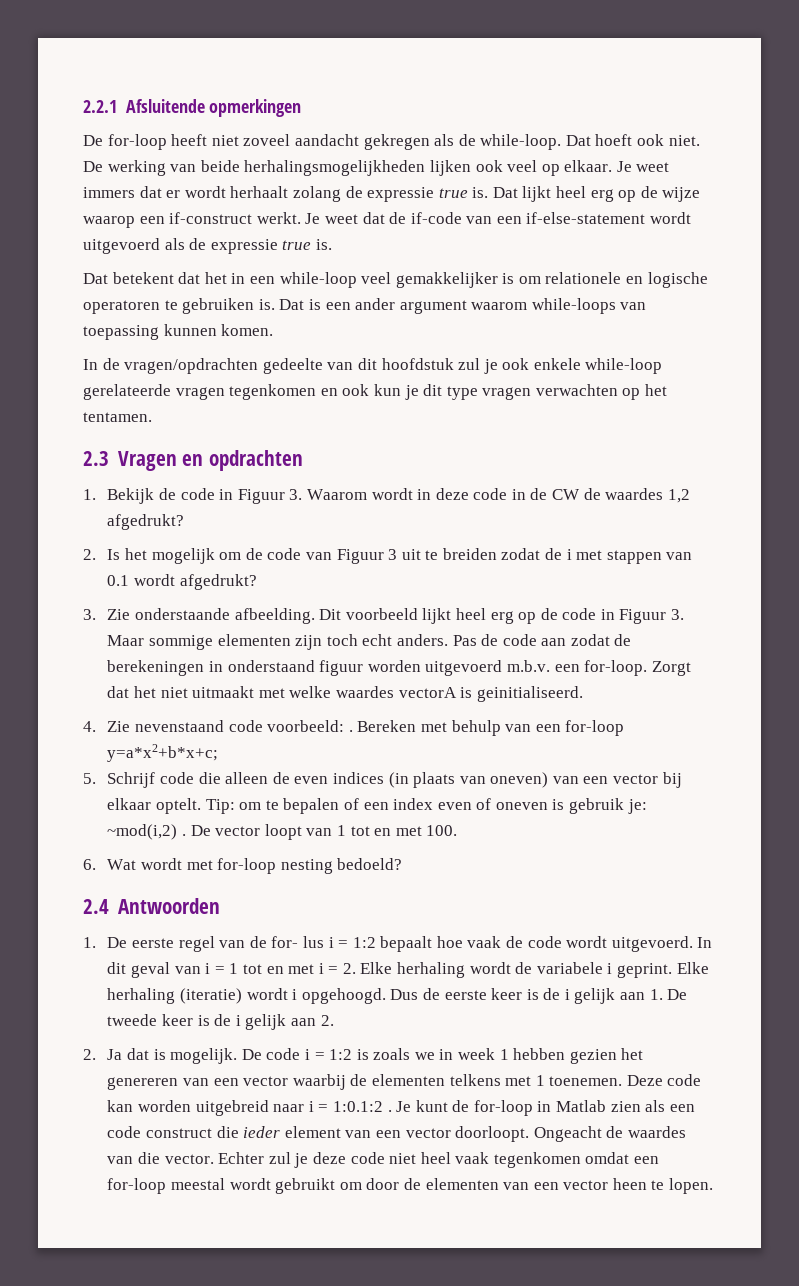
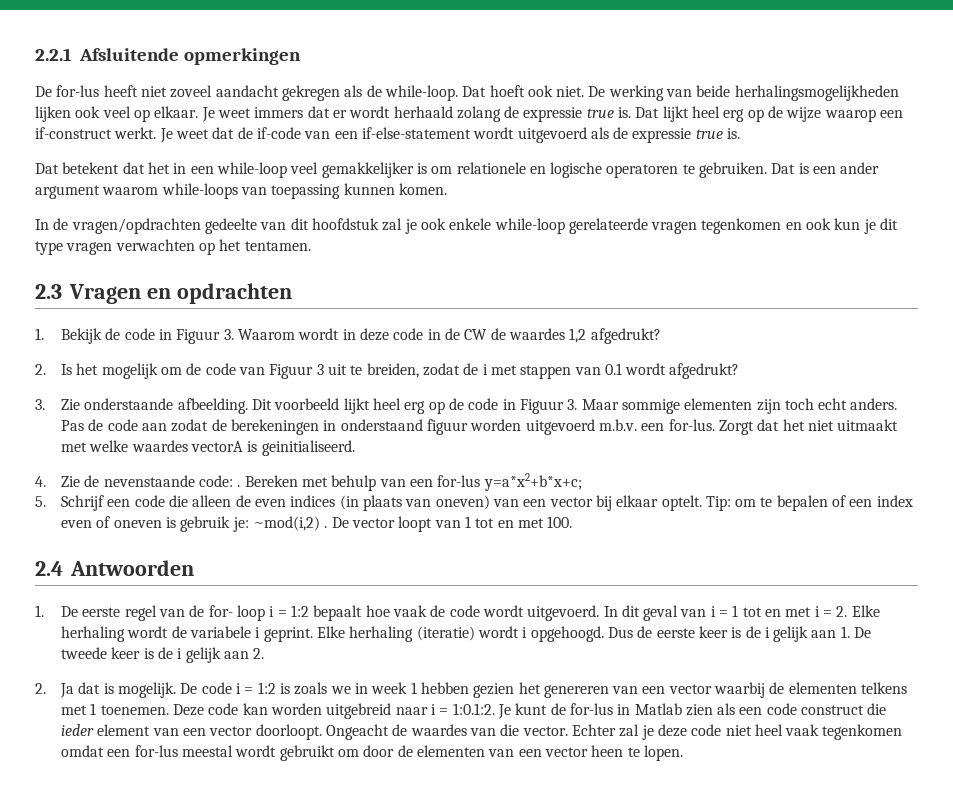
- De for-loop heeft niet zoveel aandacht gekregen als de while-loop.
+ De for-lus heeft niet zoveel aandacht gekregen als de while-loop.
- Je weet immers dat er wordt herhaalt zolang de expressie true is.
+ Je weet immers dat er wordt herhaald zolang de expressie true is.
- Dat betekent dat het in een while-loop veel gemakkelijker is om relationele en logische operatoren te gebruiken is.
+ Dat betekent dat het in een while-loop veel gemakkelijker is om relationele en logische operatoren te gebruiken.
- In de vragen/opdrachten gedeelte van dit hoofdstuk zul je ook enkele while-loop gerelateerde vragen tegenkomen en ook kun je dit type vragen verwachten op het tentamen.
+ In de vragen/opdrachten gedeelte van dit hoofdstuk zal je ook enkele while-loop gerelateerde vragen tegenkomen en ook kun je dit type vragen verwachten op het tentamen.
- 2. Is het mogelijk om de code van Figuur 3 uit te breiden zodat de i met stappen van 0.1 wordt afgedrukt?
+ 2. Is het mogelijk om de code van Figuur 3 uit te breiden, zodat de i met stappen van 0.1 wordt afgedrukt?
- Pas de code aan zodat de berekeningen in onderstaand figuur worden uitgevoerd m.b.v. een for-loop.
+ Pas de code aan zodat de berekeningen in onderstaand figuur worden uitgevoerd m.b.v. een for-lus.
- 4. Zie nevenstaand code voorbeeld: .
+ 4. Zie de nevenstaande code: .
- Bereken met behulp van een for-loop y=a*x2+b*x+c;
+ Bereken met behulp van een for-lus y=a*x2+b*x+c;
- 5. Schrijf code die alleen de even indices (in plaats van oneven) van een vector bij elkaar optelt.
+ 5. Schrijf een code die alleen de even indices (in plaats van oneven) van een vector bij elkaar optelt.
- 6. Wat wordt met for-loop nesting bedoeld?
- 1. De eerste regel van de for- lus i = 1:2 bepaalt hoe vaak de code wordt uitgevoerd.
+ 1. De eerste regel van de for- loop i = 1:2 bepaalt hoe vaak de code wordt uitgevoerd.
- Deze code kan worden uitgebreid naar i = 1:0.1:2 . Je kunt de for-loop in Matlab zien als een code construct die ieder element van een vector doorloopt.
+ Deze code kan worden uitgebreid naar i = 1:0.1:2. Je kunt de for-lus in Matlab zien als een code construct die ieder element van een vector doorloopt.
- Echter zul je deze code niet heel vaak tegenkomen omdat een for-loop meestal wordt gebruikt om door de elementen van een vector heen te lopen.
+ Echter zal je deze code niet heel vaak tegenkomen omdat een for-lus meestal wordt gebruikt om door de elementen van een vector heen te lopen.

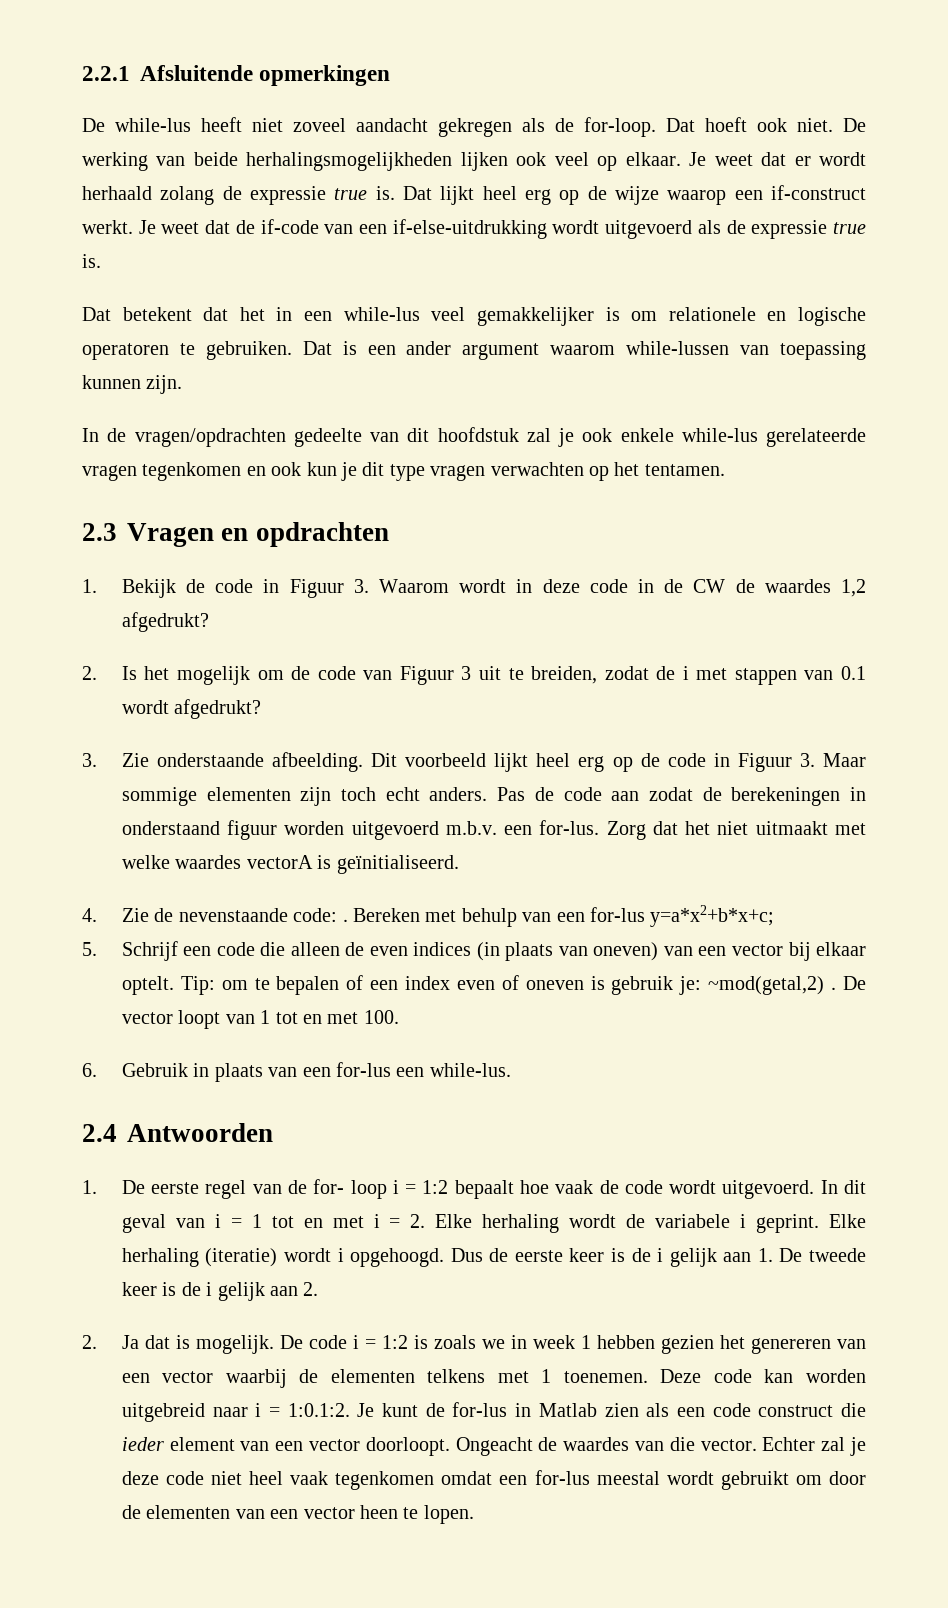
- De for-lus heeft niet zoveel aandacht gekregen als de while-loop.
+ De while-lus heeft niet zoveel aandacht gekregen als de for-loop.
- Je weet immers dat er wordt herhaald zolang de expressie true is.
+ Je weet dat er wordt herhaald zolang de expressie true is.
- Je weet dat de if-code van een if-else-statement wordt uitgevoerd als de expressie true is.
+ Je weet dat de if-code van een if-else-uitdrukking wordt uitgevoerd als de expressie true is.
- Dat betekent dat het in een while-loop veel gemakkelijker is om relationele en logische operatoren te gebruiken.
+ Dat betekent dat het in een while-lus veel gemakkelijker is om relationele en logische operatoren te gebruiken.
- Dat is een ander argument waarom while-loops van toepassing kunnen komen.
+ Dat is een ander argument waarom while-lussen van toepassing kunnen zijn.
- In de vragen/opdrachten gedeelte van dit hoofdstuk zal je ook enkele while-loop gerelateerde vragen tegenkomen en ook kun je dit type vragen verwachten op het tentamen.
+ In de vragen/opdrachten gedeelte van dit hoofdstuk zal je ook enkele while-lus gerelateerde vragen tegenkomen en ook kun je dit type vragen verwachten op het tentamen.
- Zorgt dat het niet uitmaakt met welke waardes vectorA is geinitialiseerd.
+ Zorg dat het niet uitmaakt met welke waardes vectorA is geïnitialiseerd.
- Tip: om te bepalen of een index even of oneven is gebruik je: ~mod(i,2) .
+ Tip: om te bepalen of een index even of oneven is gebruik je: ~mod(getal,2) .
+ 6. Gebruik in plaats van een for-lus een while-lus.

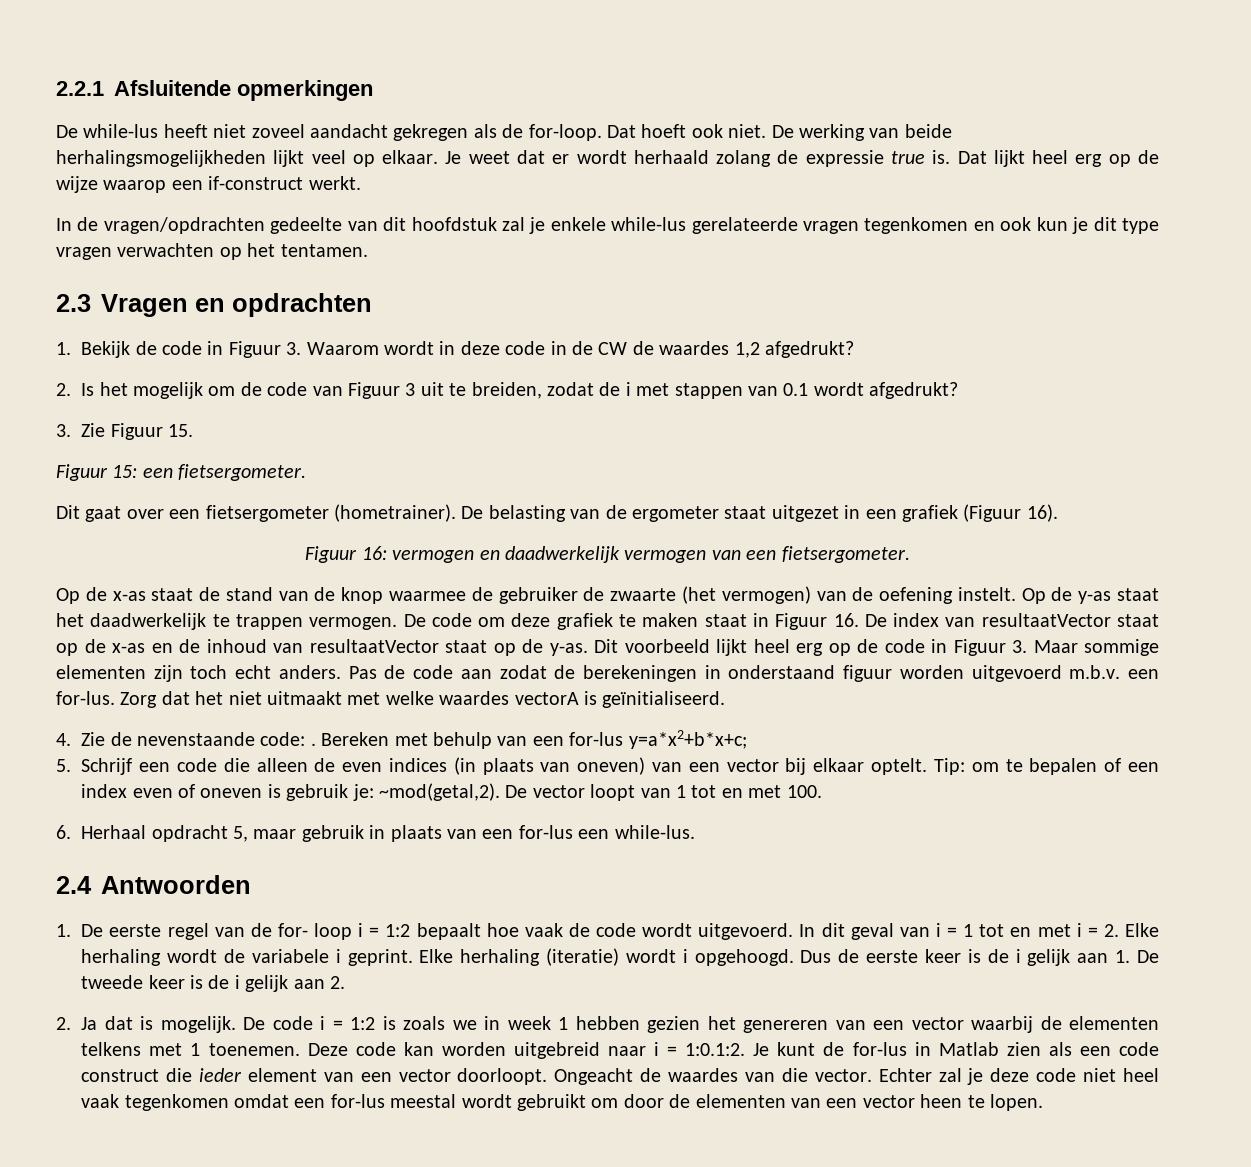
- De werking van beide herhalingsmogelijkheden lijken ook veel op elkaar.
+ De werking van beide herhalingsmogelijkheden lijkt veel op elkaar.
- Je weet dat de if-code van een if-else-uitdrukking wordt uitgevoerd als de expressie true is.
- Dat betekent dat het in een while-lus veel gemakkelijker is om relationele en logische operatoren te gebruiken. Dat is een ander argument waarom while-lussen van toepassing kunnen zijn.
- In de vragen/opdrachten gedeelte van dit hoofdstuk zal je ook enkele while-lus gerelateerde vragen tegenkomen en ook kun je dit type vragen verwachten op het tentamen.
+ In de vragen/opdrachten gedeelte van dit hoofdstuk zal je enkele while-lus gerelateerde vragen tegenkomen en ook kun je dit type vragen verwachten op het tentamen.
- 3. Zie onderstaande afbeelding.
+ 3. Zie Figuur 15.
+ Figuur 15: een fietsergometer.
+ Dit gaat over een fietsergometer (hometrainer). De belasting van de ergometer staat uitgezet in een grafiek (Figuur 16).
+ Figuur 16: vermogen en daadwerkelijk vermogen van een fietsergometer.
+ Op de x-as staat de stand van de knop waarmee de gebruiker de zwaarte (het vermogen) van de oefening instelt. Op de y-as staat het daadwerkelijk te trappen vermogen. De code om deze grafiek te maken staat in Figuur 16. De index van resultaatVector staat op de x-as en de inhoud van resultaatVector staat op de y-as.
- Tip: om te bepalen of een index even of oneven is gebruik je: ~mod(getal,2) .
+ Tip: om te bepalen of een index even of oneven is gebruik je: ~mod(getal,2).
- 6. Gebruik in plaats van een for-lus een while-lus.
+ 6. Herhaal opdracht 5, maar gebruik in plaats van een for-lus een while-lus.

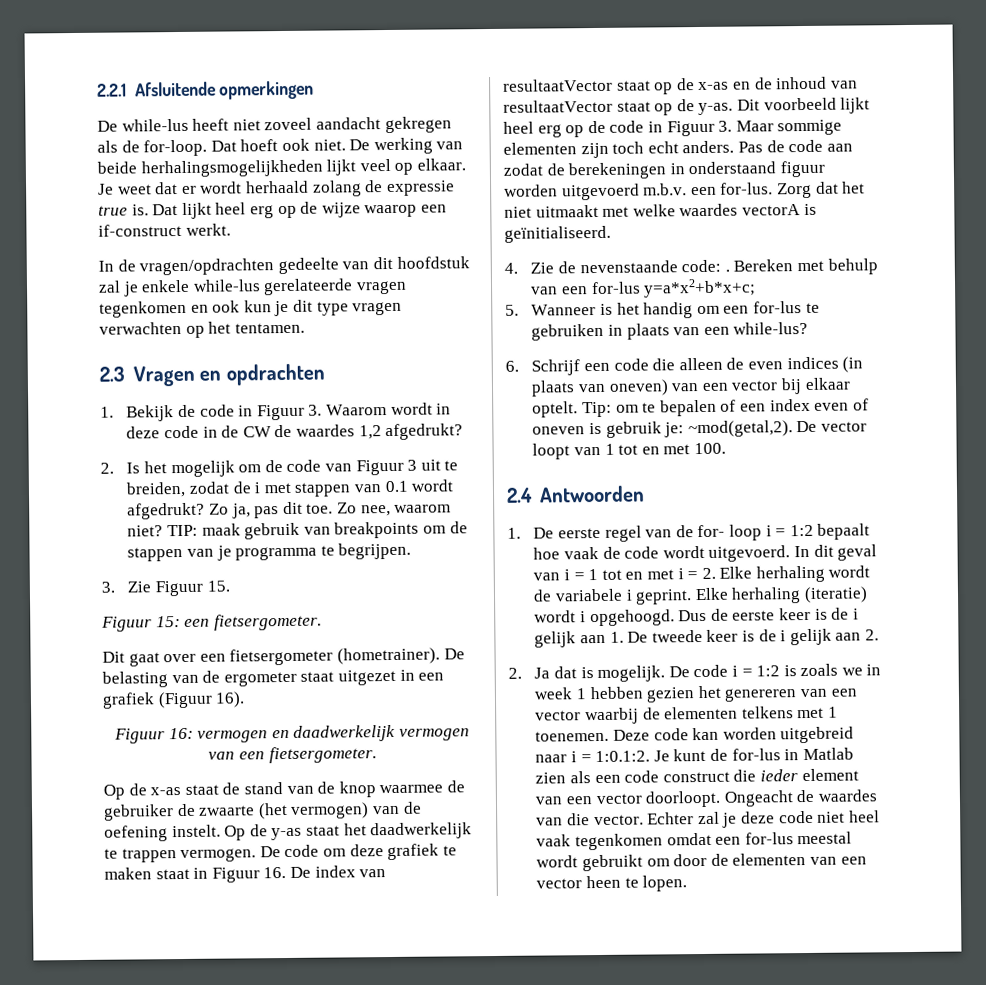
+ Zo ja, pas dit toe. Zo nee, waarom niet? TIP: maak gebruik van breakpoints om de stappen van je programma te begrijpen.
- 5. Schrijf een code die alleen de even indices (in plaats van oneven) van een vector bij elkaar optelt.
+ 5. Wanneer is het handig om een for-lus te gebruiken in plaats van een while-lus?
+ 6. Schrijf een code die alleen de even indices (in plaats van oneven) van een vector bij elkaar optelt.
- 6. Herhaal opdracht 5, maar gebruik in plaats van een for-lus een while-lus.

